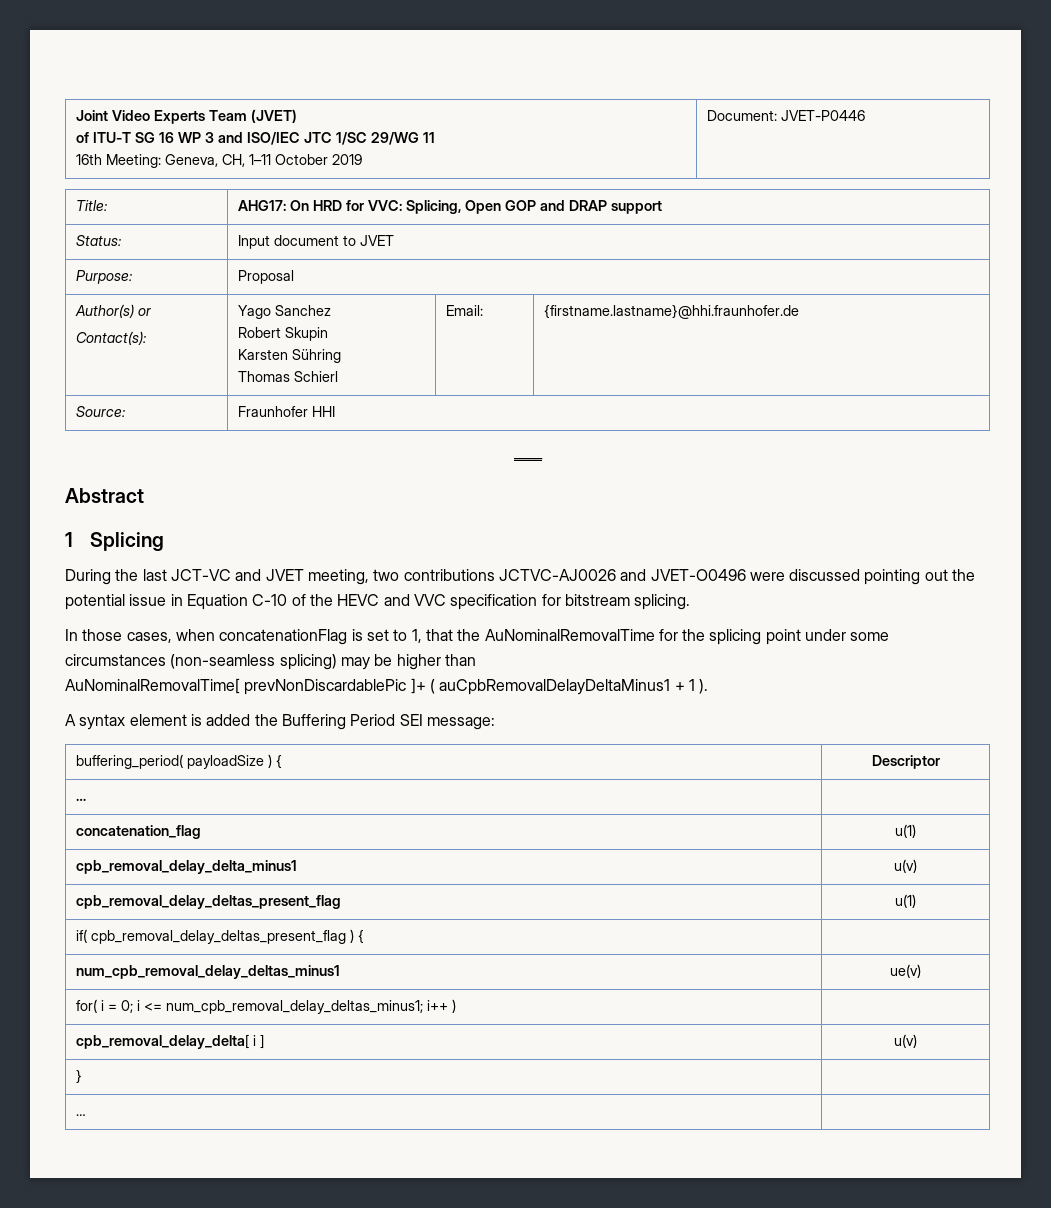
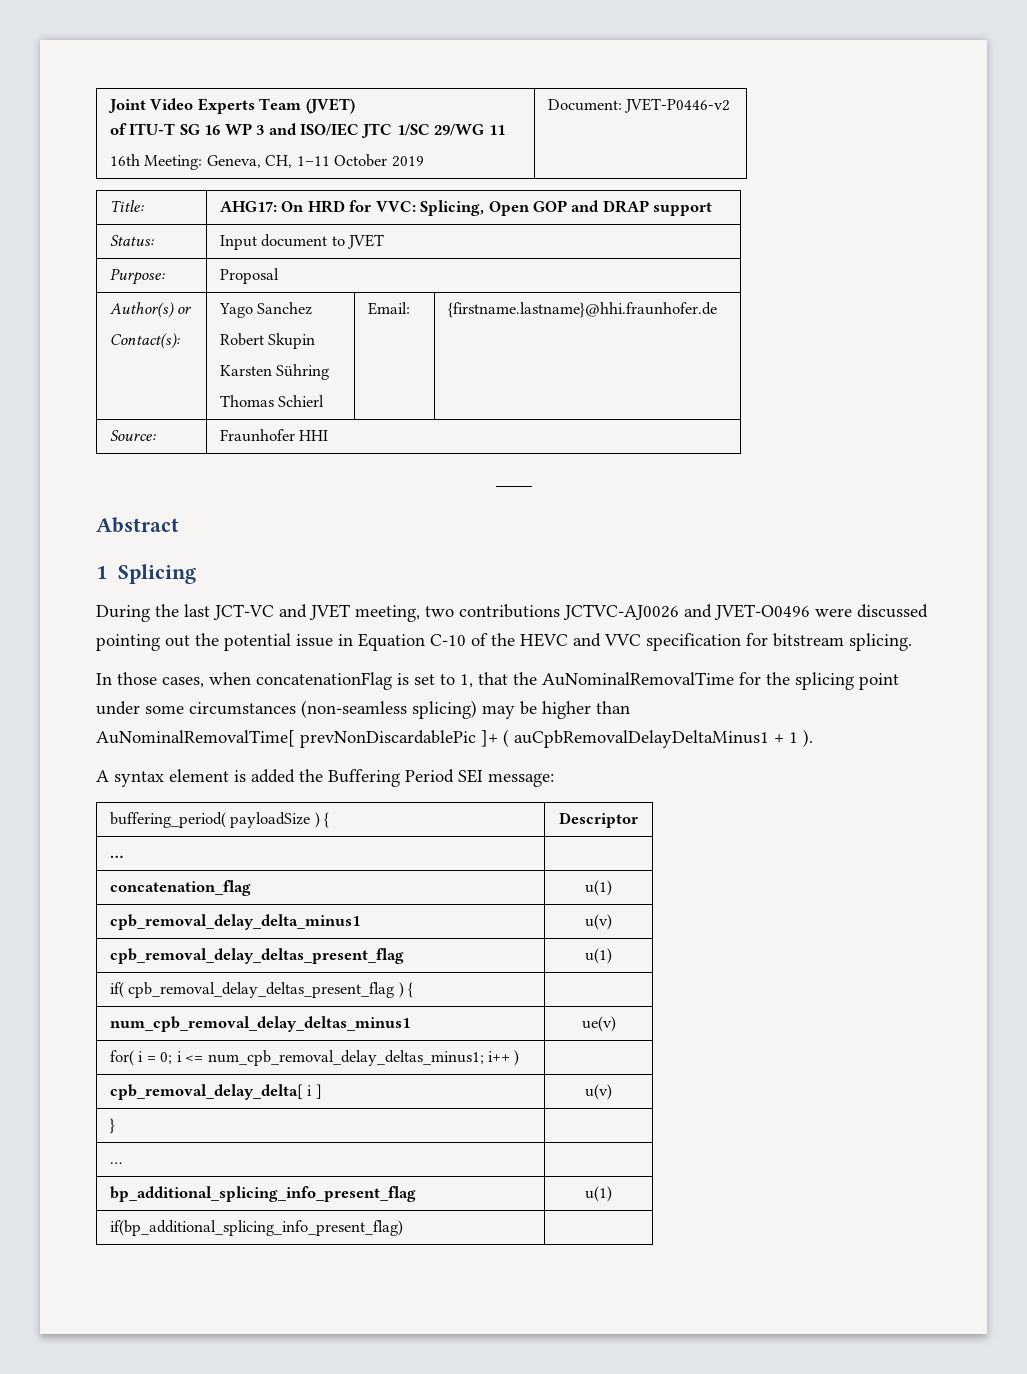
  Joint Video Experts Team (JVET)
  of ITU-T SG 16 WP 3 and ISO/IEC JTC 1/SC 29/WG 11
- 16th Meeting: Geneva, CH, 1–11 October 2019 | Document: JVET-P0446
+ 16th Meeting: Geneva, CH, 1–11 October 2019 | Document: JVET-P0446-v2
+ bp_additional_splicing_info_present_flag | u(1)
+ if(bp_additional_splicing_info_present_flag) |

